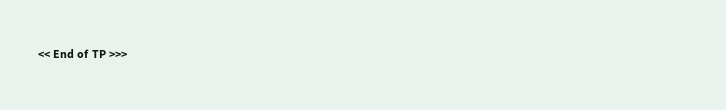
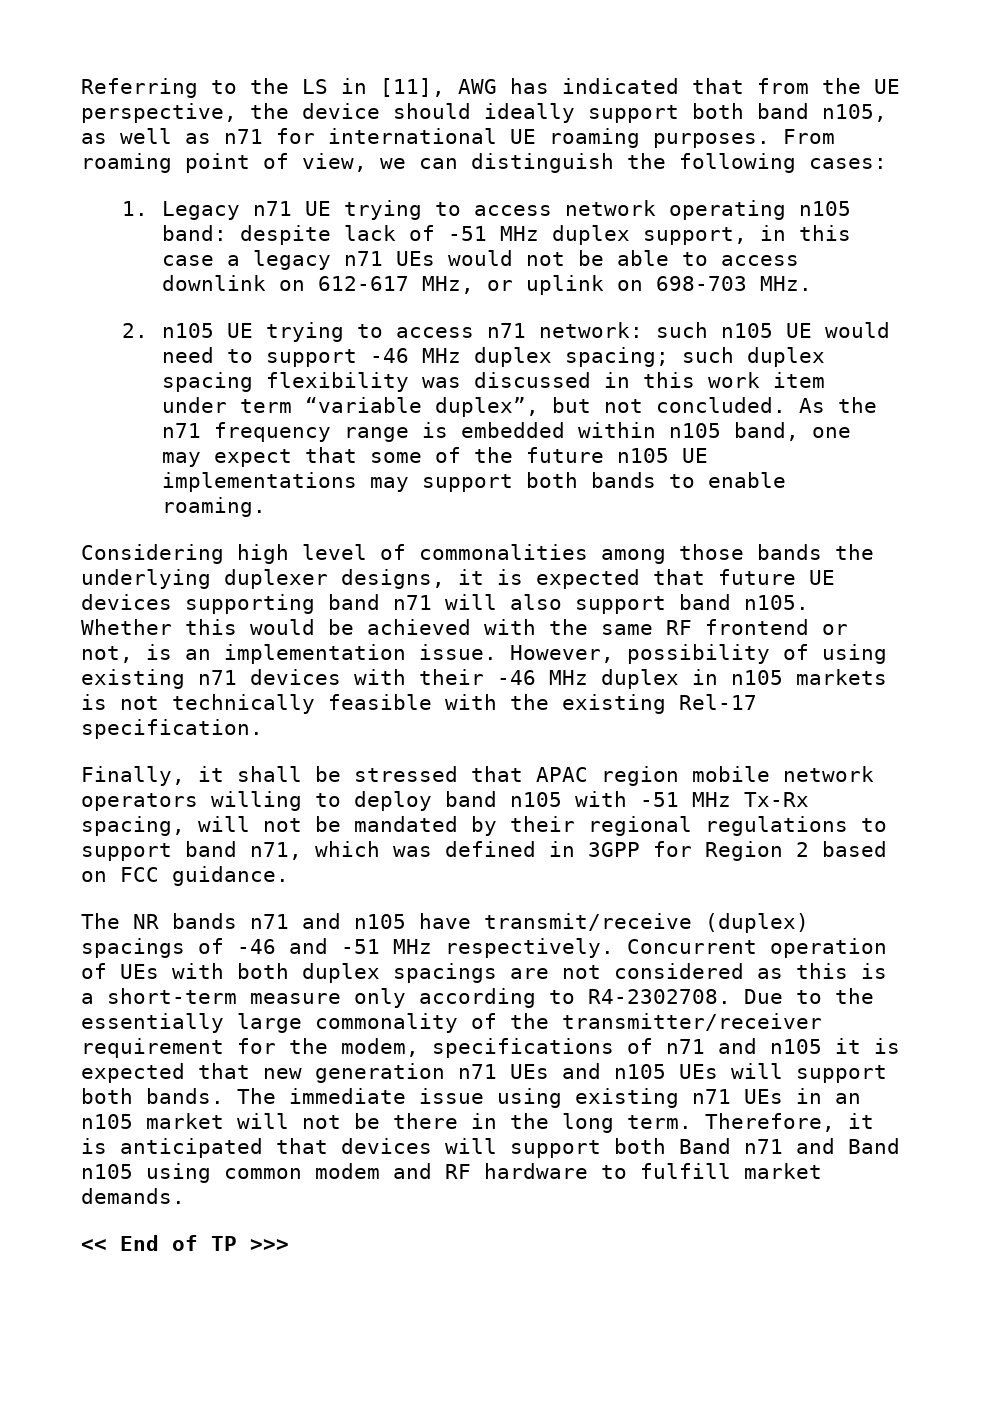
+ Referring to the LS in [11], AWG has indicated that from the UE perspective, the device should ideally support both band n105, as well as n71 for international UE roaming purposes. From roaming point of view, we can distinguish the following cases:
+ 1. Legacy n71 UE trying to access network operating n105 band: despite lack of -51 MHz duplex support, in this case a legacy n71 UEs would not be able to access downlink on 612-617 MHz, or uplink on 698-703 MHz.
+ 2. n105 UE trying to access n71 network: such n105 UE would need to support -46 MHz duplex spacing; such duplex spacing flexibility was discussed in this work item under term “variable duplex”, but not concluded. As the n71 frequency range is embedded within n105 band, one may expect that some of the future n105 UE implementations may support both bands to enable roaming.
+ Considering high level of commonalities among those bands the underlying duplexer designs, it is expected that future UE devices supporting band n71 will also support band n105. Whether this would be achieved with the same RF frontend or not, is an implementation issue. However, possibility of using existing n71 devices with their -46 MHz duplex in n105 markets is not technically feasible with the existing Rel-17 specification.
+ Finally, it shall be stressed that APAC region mobile network operators willing to deploy band n105 with -51 MHz Tx-Rx spacing, will not be mandated by their regional regulations to support band n71, which was defined in 3GPP for Region 2 based on FCC guidance.
+ The NR bands n71 and n105 have transmit/receive (duplex) spacings of -46 and -51 MHz respectively. Concurrent operation of UEs with both duplex spacings are not considered as this is a short-term measure only according to R4-2302708. Due to the essentially large commonality of the transmitter/receiver requirement for the modem, specifications of n71 and n105 it is expected that new generation n71 UEs and n105 UEs will support both bands. The immediate issue using existing n71 UEs in an n105 market will not be there in the long term. Therefore, it is anticipated that devices will support both Band n71 and Band n105 using common modem and RF hardware to fulfill market demands.

